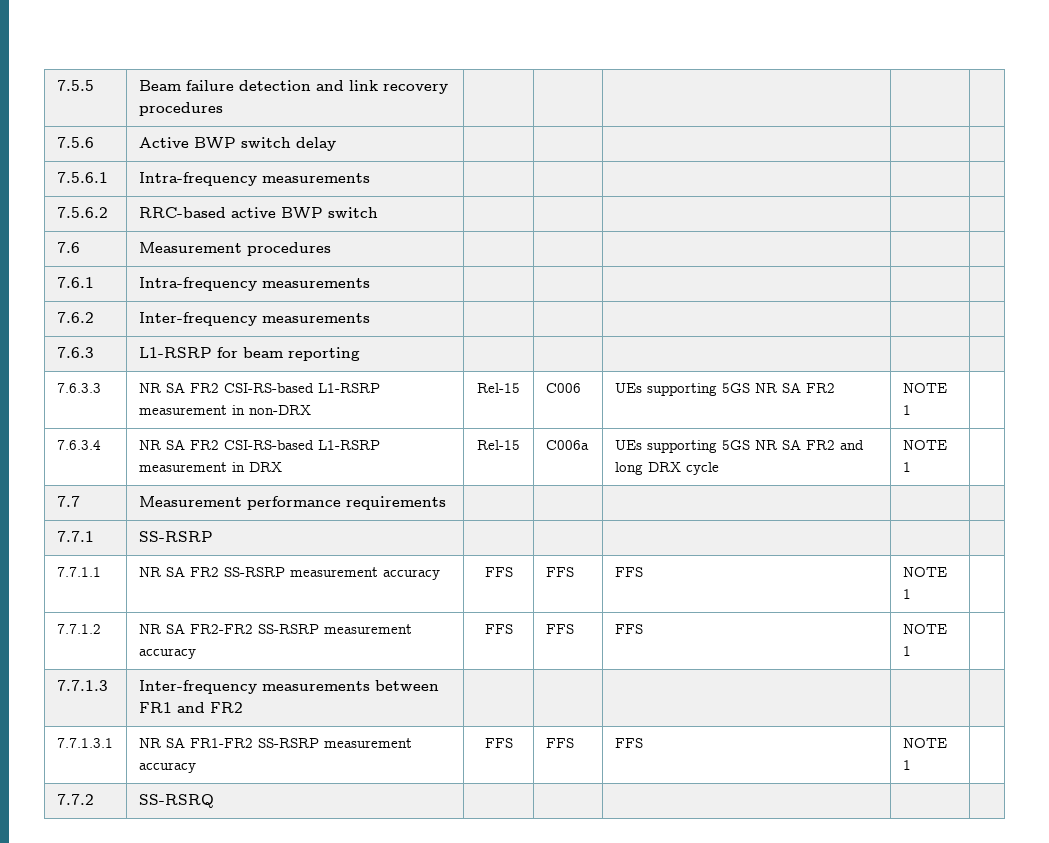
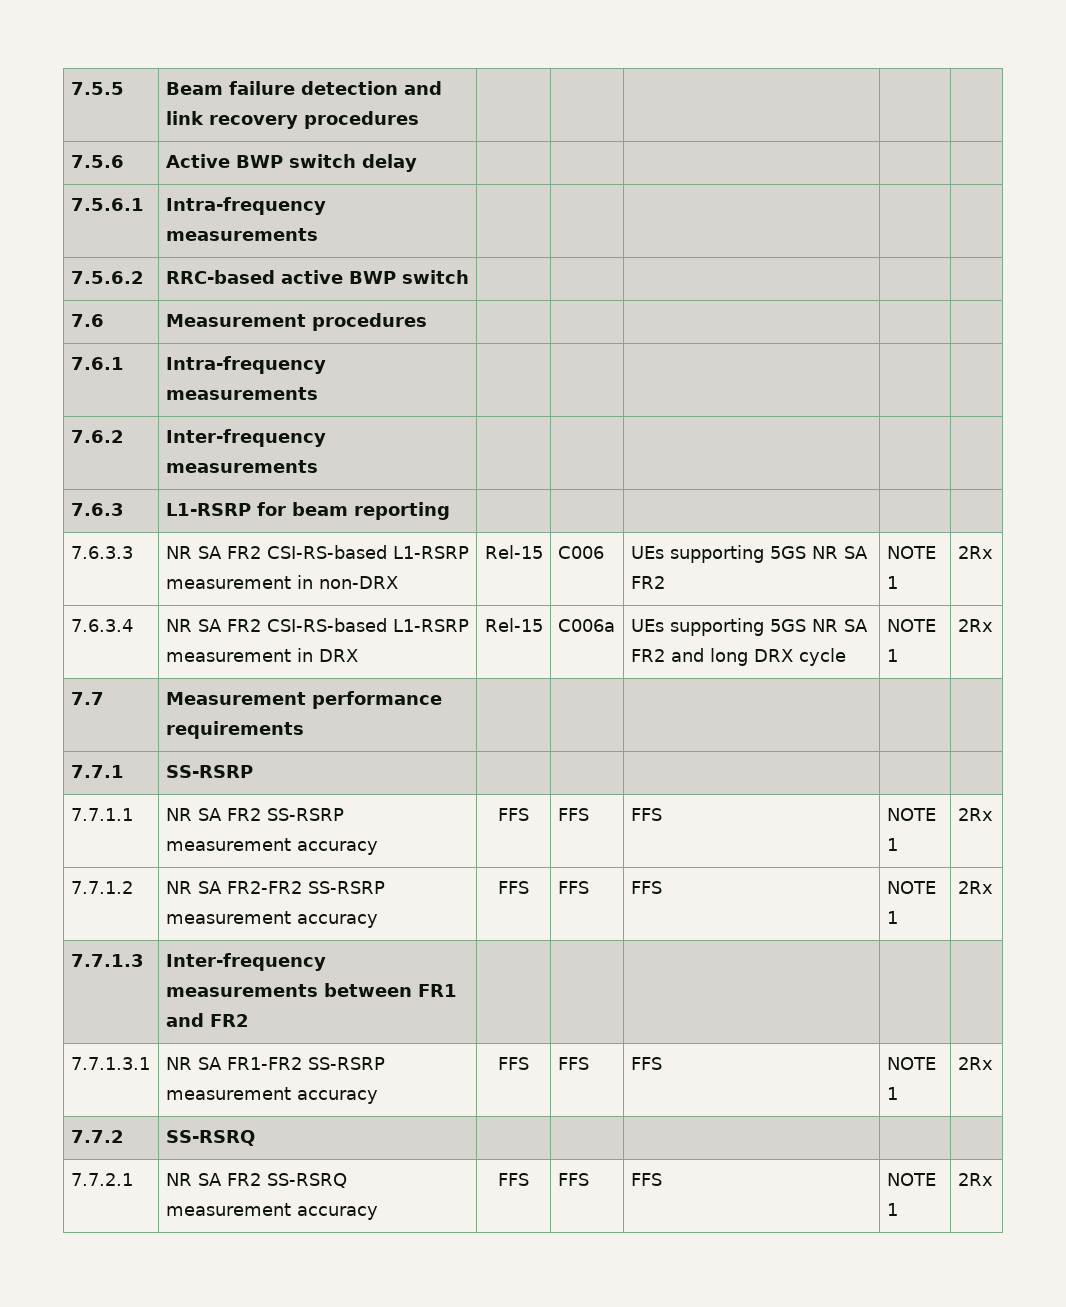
- 7.6.3.3 | NR SA FR2 CSI-RS-based L1-RSRP measurement in non-DRX | Rel-15 | C006 | UEs supporting 5GS NR SA FR2 | NOTE 1 |
+ 7.6.3.3 | NR SA FR2 CSI-RS-based L1-RSRP measurement in non-DRX | Rel-15 | C006 | UEs supporting 5GS NR SA FR2 | NOTE 1 | 2Rx
- 7.6.3.4 | NR SA FR2 CSI-RS-based L1-RSRP measurement in DRX | Rel-15 | C006a | UEs supporting 5GS NR SA FR2 and long DRX cycle | NOTE 1 |
+ 7.6.3.4 | NR SA FR2 CSI-RS-based L1-RSRP measurement in DRX | Rel-15 | C006a | UEs supporting 5GS NR SA FR2 and long DRX cycle | NOTE 1 | 2Rx
- 7.7.1.1 | NR SA FR2 SS-RSRP measurement accuracy | FFS | FFS | FFS | NOTE 1 |
+ 7.7.1.1 | NR SA FR2 SS-RSRP measurement accuracy | FFS | FFS | FFS | NOTE 1 | 2Rx
- 7.7.1.2 | NR SA FR2-FR2 SS-RSRP measurement accuracy | FFS | FFS | FFS | NOTE 1 |
+ 7.7.1.2 | NR SA FR2-FR2 SS-RSRP measurement accuracy | FFS | FFS | FFS | NOTE 1 | 2Rx
- 7.7.1.3.1 | NR SA FR1-FR2 SS-RSRP measurement accuracy | FFS | FFS | FFS | NOTE 1 |
+ 7.7.1.3.1 | NR SA FR1-FR2 SS-RSRP measurement accuracy | FFS | FFS | FFS | NOTE 1 | 2Rx
+ 7.7.2.1 | NR SA FR2 SS-RSRQ measurement accuracy | FFS | FFS | FFS | NOTE 1 | 2Rx

